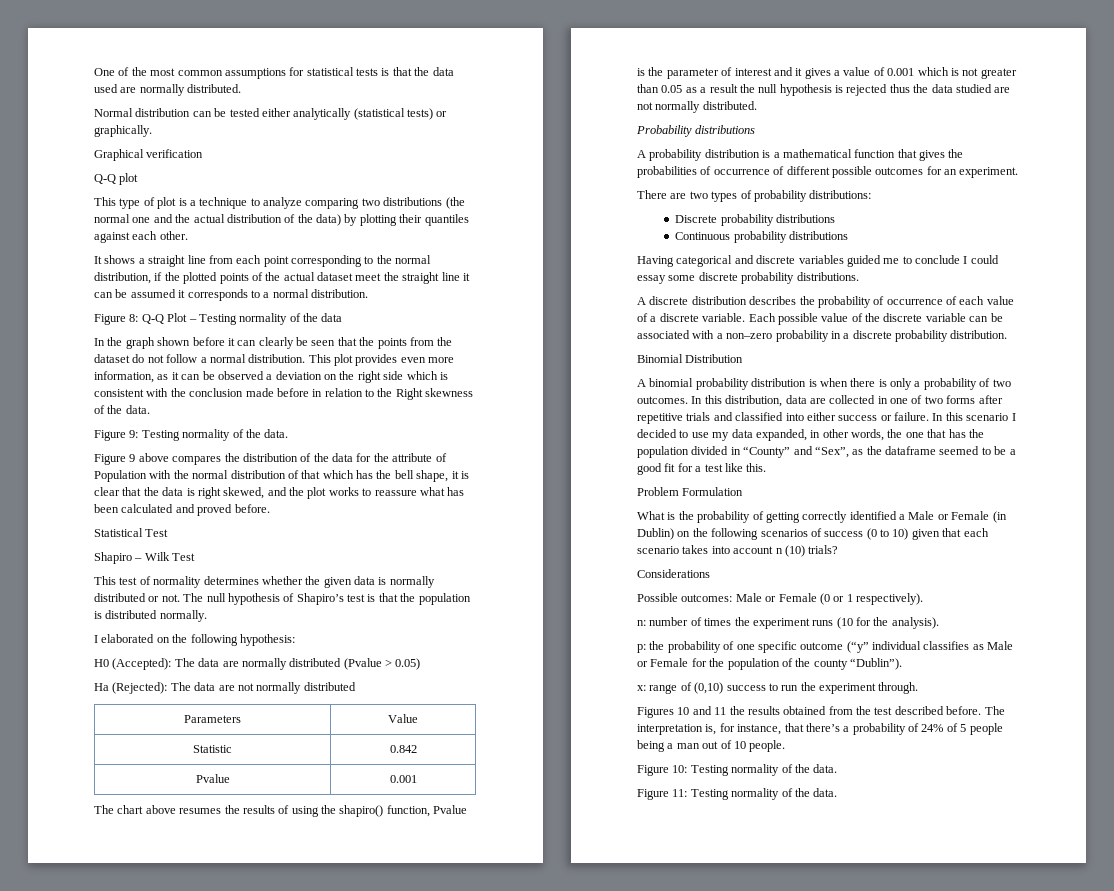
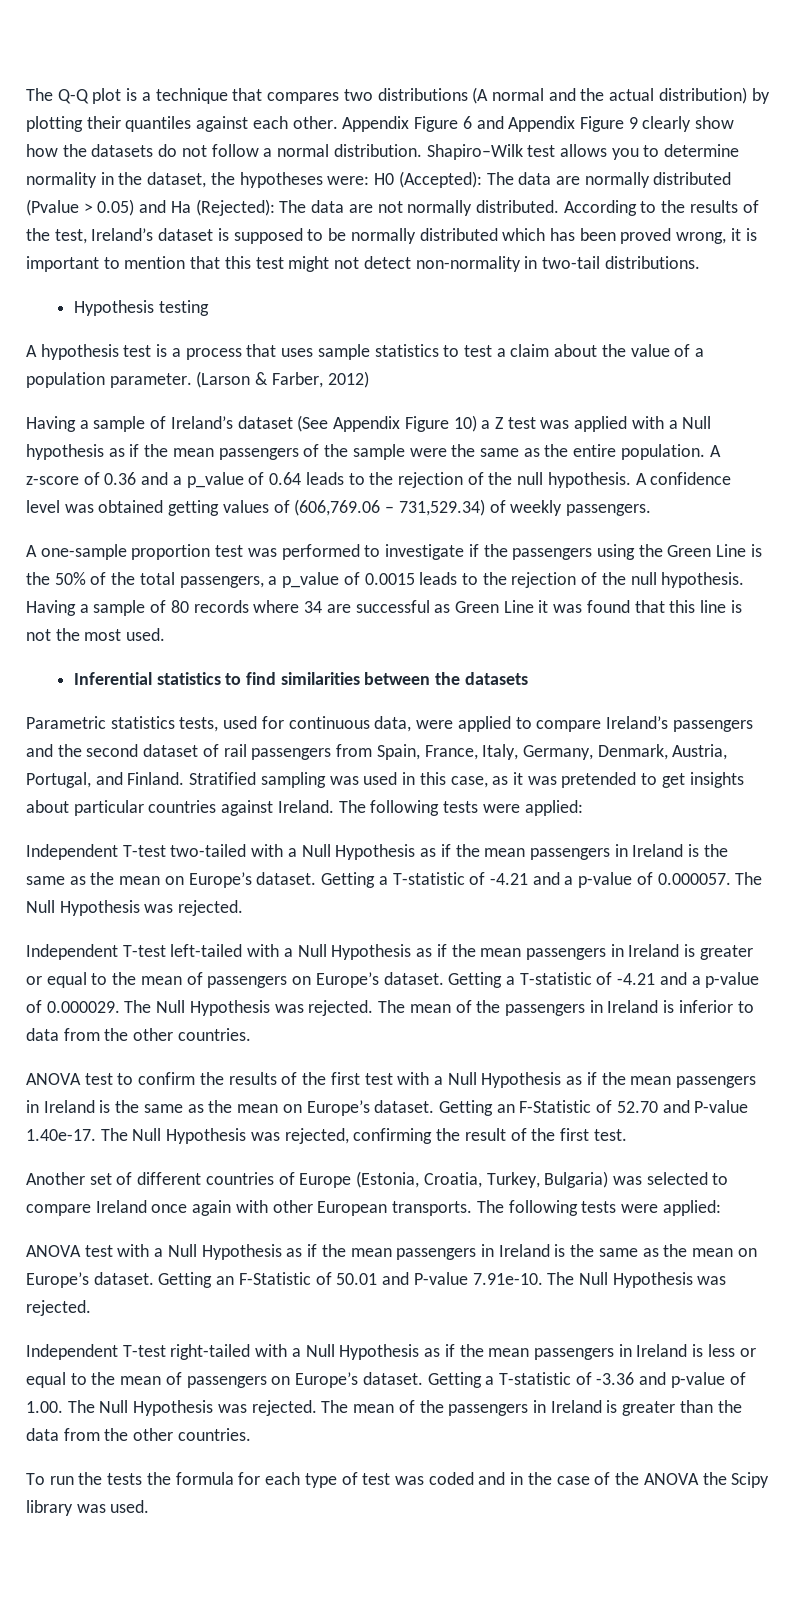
- One of the most common assumptions for statistical tests is that the data used are normally distributed.
- Normal distribution can be tested either analytically (statistical tests) or graphically.
- Graphical verification
- Q-Q plot
- This type of plot is a technique to analyze comparing two distributions (the normal one and the actual distribution of the data) by plotting their quantiles against each other.
- It shows a straight line from each point corresponding to the normal distribution, if the plotted points of the actual dataset meet the straight line it can be assumed it corresponds to a normal distribution.
- Figure 8: Q-Q Plot – Testing normality of the data
- In the graph shown before it can clearly be seen that the points from the dataset do not follow a normal distribution.
+ The Q-Q plot is a technique that compares two distributions (A normal and the actual distribution) by plotting their quantiles against each other. Appendix Figure 6 and Appendix Figure 9 clearly show how the datasets do not follow a normal distribution.
- This plot provides even more information, as it can be observed a deviation on the right side which is consistent with the conclusion made before in relation to the Right skewness of the data.
- Figure 9: Testing normality of the data.
- Figure 9 above compares the distribution of the data for the attribute of Population with the normal distribution of that which has the bell shape, it is clear that the data is right skewed, and the plot works to reassure what has been calculated and proved before.
- Statistical Test
- Shapiro – Wilk Test
- This test of normality determines whether the given data is normally distributed or not. The null hypothesis of Shapiro’s test is that the population is distributed normally.
- I elaborated on the following hypothesis:
- H0 (Accepted): The data are normally distributed (Pvalue > 0.05)
- Ha (Rejected): The data are not normally distributed
- Parameters | Value
- Statistic | 0.842
- Pvalue | 0.001
- The chart above resumes the results of using the shapiro() function, Pvalue is the parameter of interest and it gives a value of 0.001 which is not greater than 0.05 as a result the null hypothesis is rejected thus the data studied are not normally distributed.
- Probability distributions
- A probability distribution is a mathematical function that gives the probabilities of occurrence of different possible outcomes for an experiment.
- There are two types of probability distributions:
- Discrete probability distributions
- Continuous probability distributions
- Having categorical and discrete variables guided me to conclude I could essay some discrete probability distributions.
- A discrete distribution describes the probability of occurrence of each value of a discrete variable. Each possible value of the discrete variable can be associated with a non–zero probability in a discrete probability distribution.
- Binomial Distribution
- A binomial probability distribution is when there is only a probability of two outcomes. In this distribution, data are collected in one of two forms after repetitive trials and classified into either success or failure. In this scenario I decided to use my data expanded, in other words, the one that has the population divided in “County” and “Sex”, as the dataframe seemed to be a good fit for a test like this.
- Problem Formulation
- What is the probability of getting correctly identified a Male or Female (in Dublin) on the following scenarios of success (0 to 10) given that each scenario takes into account n (10) trials?
- Considerations
- Possible outcomes: Male or Female (0 or 1 respectively).
- n: number of times the experiment runs (10 for the analysis).
- p: the probability of one specific outcome (“y” individual classifies as Male or Female for the population of the county “Dublin”).
- x: range of (0,10) success to run the experiment through.
- Figures 10 and 11 the results obtained from the test described before. The interpretation is, for instance, that there’s a probability of 24% of 5 people being a man out of 10 people.
- Figure 10: Testing normality of the data.
- Figure 11: Testing normality of the data.
+ Shapiro–Wilk test allows you to determine normality in the dataset, the hypotheses were: H0 (Accepted): The data are normally distributed (Pvalue > 0.05) and Ha (Rejected): The data are not normally distributed. According to the results of the test, Ireland’s dataset is supposed to be normally distributed which has been proved wrong, it is important to mention that this test might not detect non-normality in two-tail distributions.
+ Hypothesis testing
+ A hypothesis test is a process that uses sample statistics to test a claim about the value of a population parameter. (Larson & Farber, 2012)
+ Having a sample of Ireland’s dataset (See Appendix Figure 10) a Z test was applied with a Null hypothesis as if the mean passengers of the sample were the same as the entire population. A z-score of 0.36 and a p_value of 0.64 leads to the rejection of the null hypothesis. A confidence level was obtained getting values of (606,769.06 – 731,529.34) of weekly passengers.
+ A one-sample proportion test was performed to investigate if the passengers using the Green Line is the 50% of the total passengers, a p_value of 0.0015 leads to the rejection of the null hypothesis. Having a sample of 80 records where 34 are successful as Green Line it was found that this line is not the most used.
+ Inferential statistics to find similarities between the datasets
+ Parametric statistics tests, used for continuous data, were applied to compare Ireland’s passengers and the second dataset of rail passengers from Spain, France, Italy, Germany, Denmark, Austria, Portugal, and Finland. Stratified sampling was used in this case, as it was pretended to get insights about particular countries against Ireland. The following tests were applied:
+ Independent T-test two-tailed with a Null Hypothesis as if the mean passengers in Ireland is the same as the mean on Europe’s dataset. Getting a T-statistic of -4.21 and a p-value of 0.000057. The Null Hypothesis was rejected.
+ Independent T-test left-tailed with a Null Hypothesis as if the mean passengers in Ireland is greater or equal to the mean of passengers on Europe’s dataset. Getting a T-statistic of -4.21 and a p-value of 0.000029. The Null Hypothesis was rejected. The mean of the passengers in Ireland is inferior to data from the other countries.
+ ANOVA test to confirm the results of the first test with a Null Hypothesis as if the mean passengers in Ireland is the same as the mean on Europe’s dataset. Getting an F-Statistic of 52.70 and P-value 1.40e-17. The Null Hypothesis was rejected, confirming the result of the first test.
+ Another set of different countries of Europe (Estonia, Croatia, Turkey, Bulgaria) was selected to compare Ireland once again with other European transports. The following tests were applied:
+ ANOVA test with a Null Hypothesis as if the mean passengers in Ireland is the same as the mean on Europe’s dataset. Getting an F-Statistic of 50.01 and P-value 7.91e-10. The Null Hypothesis was rejected.
+ Independent T-test right-tailed with a Null Hypothesis as if the mean passengers in Ireland is less or equal to the mean of passengers on Europe’s dataset. Getting a T-statistic of -3.36 and p-value of 1.00. The Null Hypothesis was rejected. The mean of the passengers in Ireland is greater than the data from the other countries.
+ To run the tests the formula for each type of test was coded and in the case of the ANOVA the Scipy library was used.

